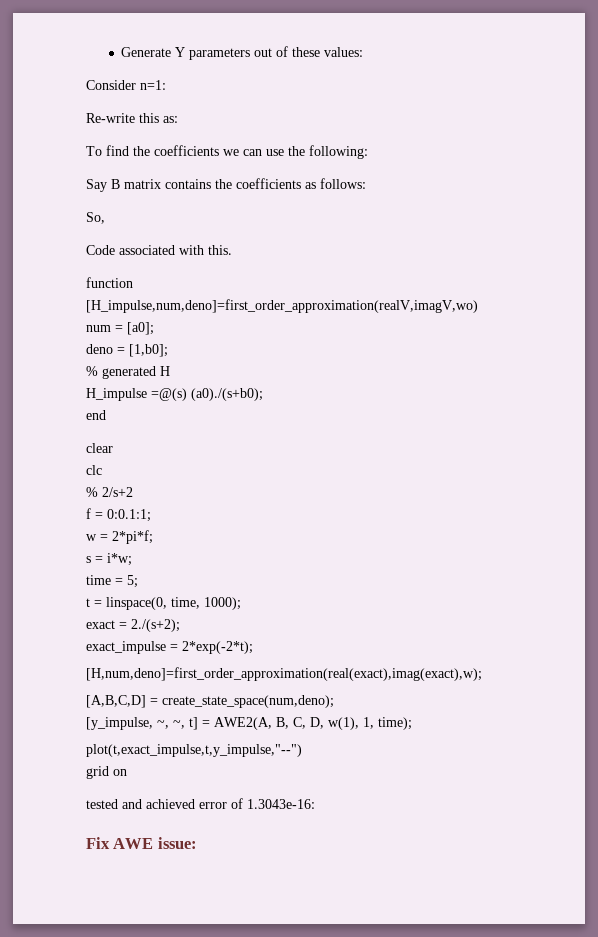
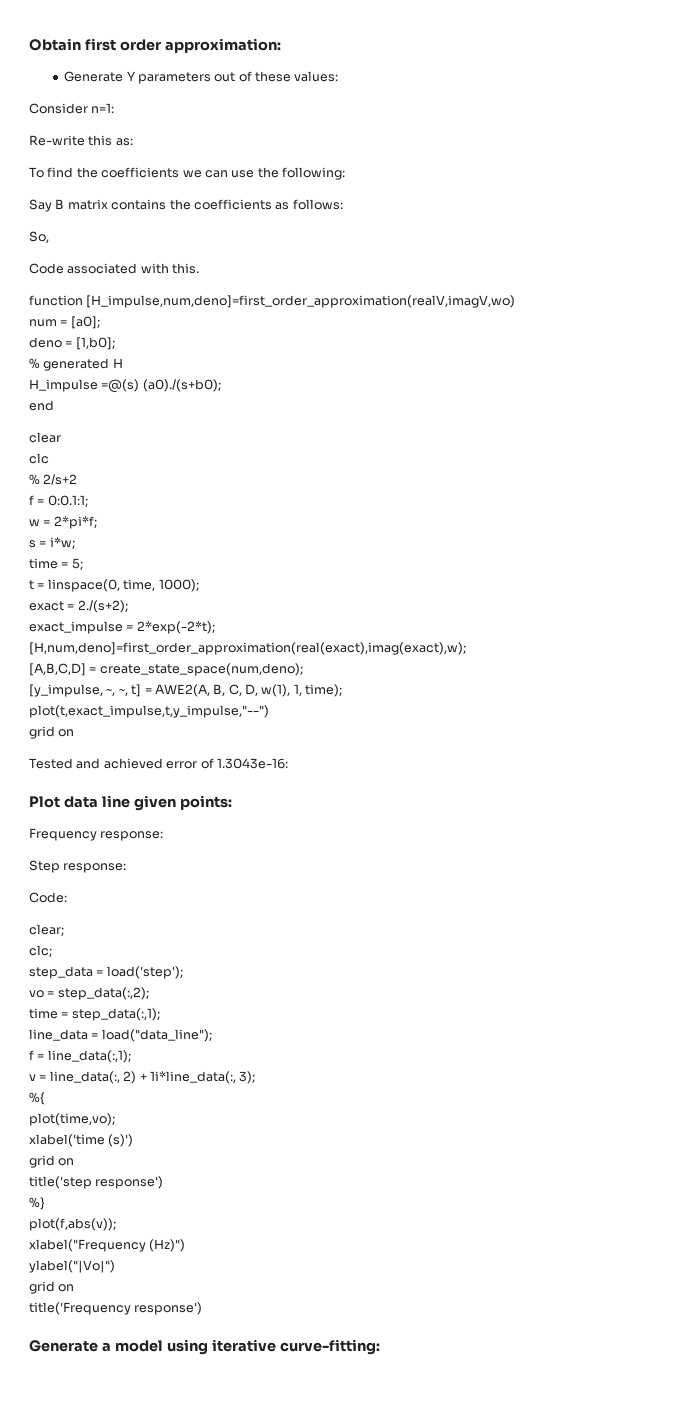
+ Obtain first order approximation:
- tested and achieved error of 1.3043e-16:
+ Tested and achieved error of 1.3043e-16:
- Fix AWE issue:
+ Plot data line given points:
+ Frequency response:
+ Step response:
+ Code:
+ clear;
+ clc;
+ step_data = load('step');
+ vo = step_data(:,2);
+ time = step_data(:,1);
+ line_data = load("data_line");
+ f = line_data(:,1);
+ v = line_data(:, 2) + 1i*line_data(:, 3);
+ %{
+ plot(time,vo);
+ xlabel('time (s)')
+ grid on
+ title('step response')
+ %}
+ plot(f,abs(v));
+ xlabel("Frequency (Hz)")
+ ylabel("|Vo|")
+ grid on
+ title('Frequency response')
+ Generate a model using iterative curve-fitting:

